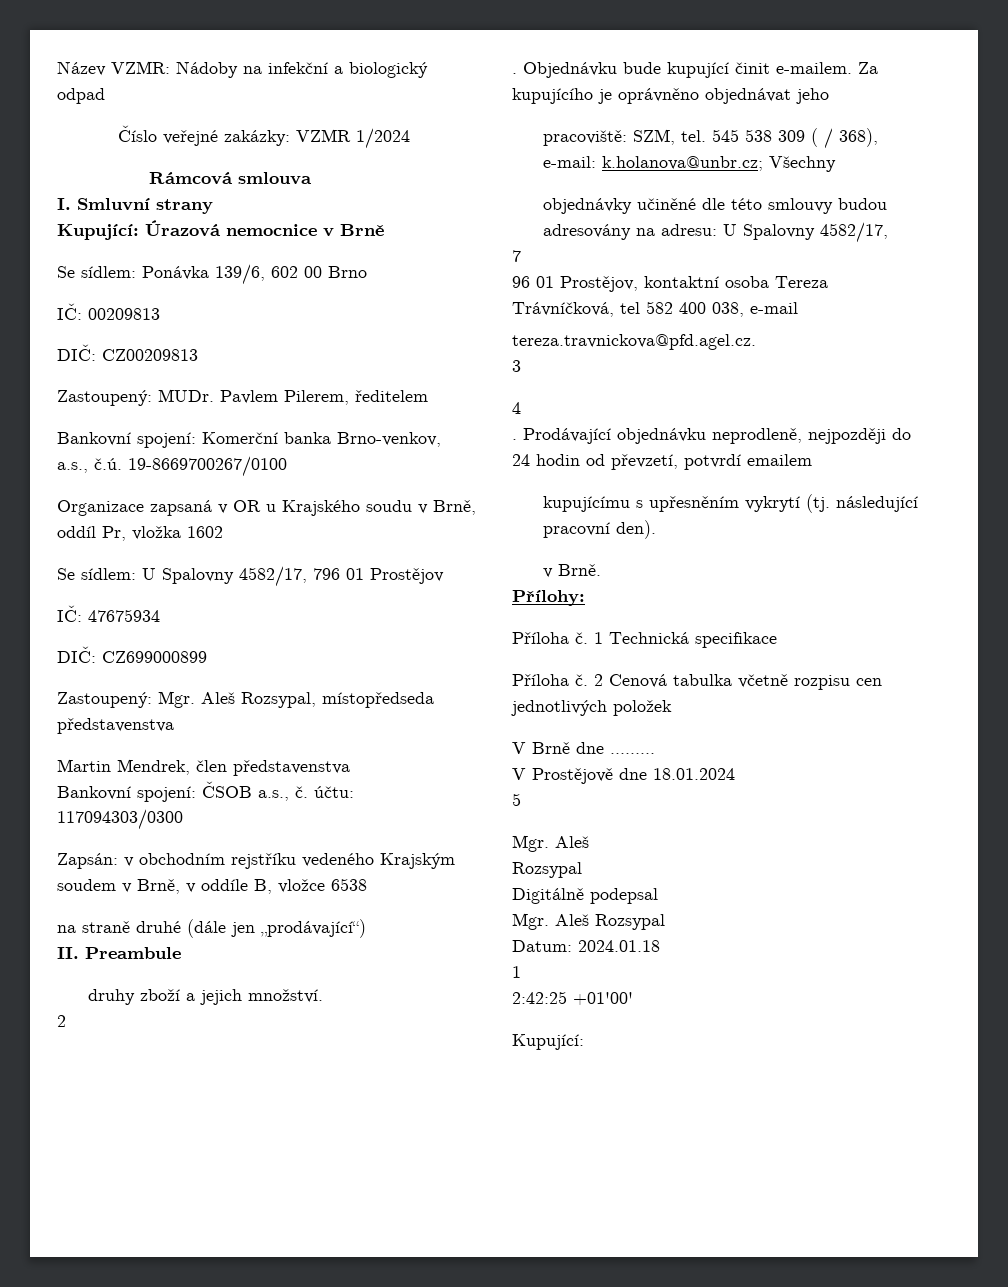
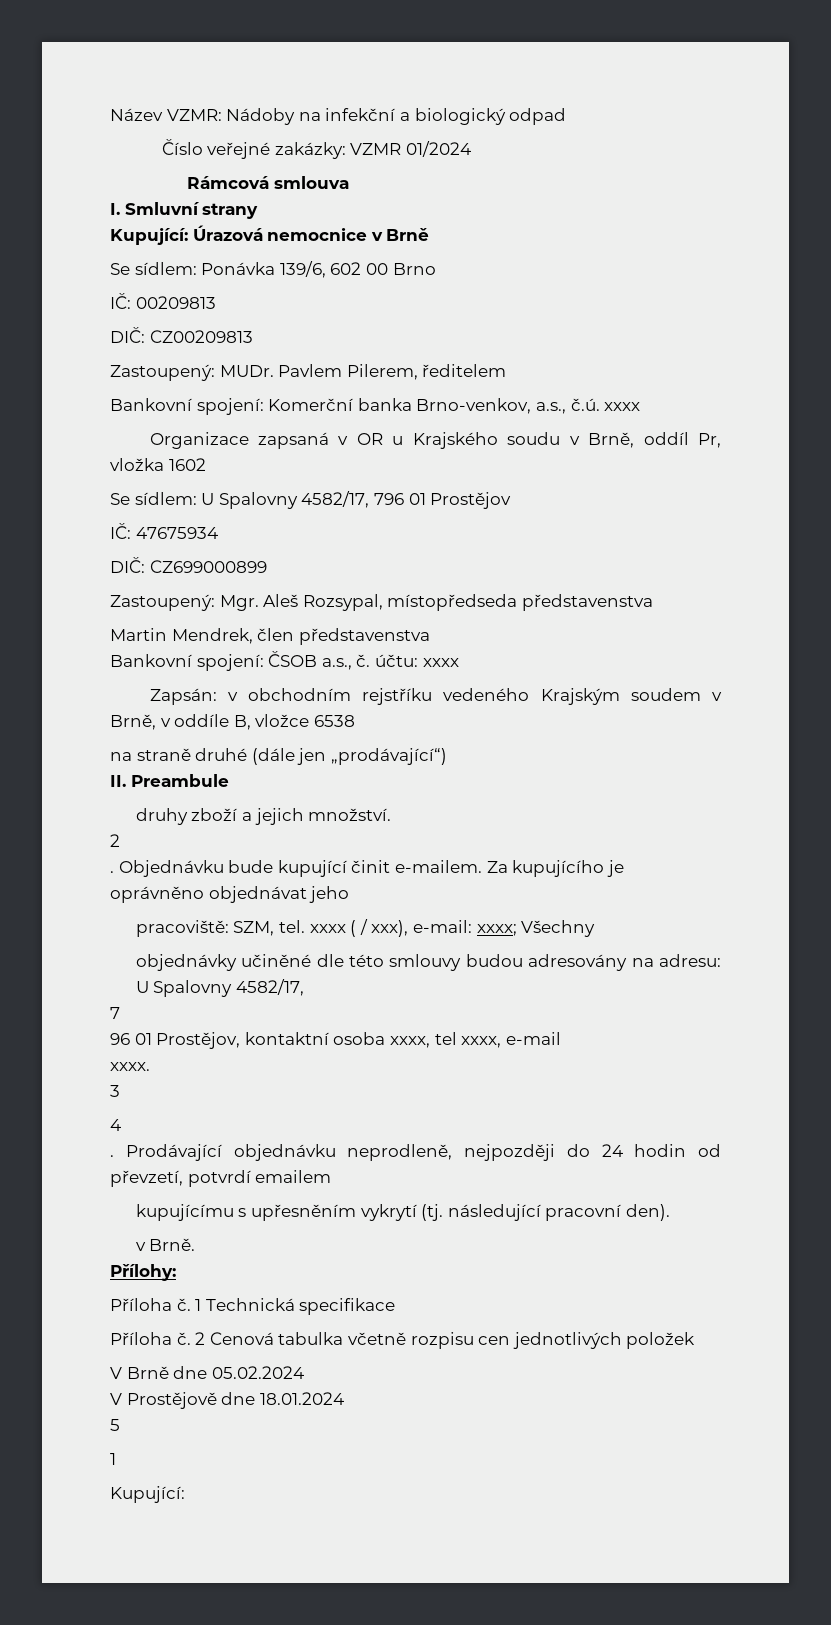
- Číslo veřejné zakázky: VZMR 1/2024
+ Číslo veřejné zakázky: VZMR 01/2024
- Bankovní spojení: Komerční banka Brno-venkov, a.s., č.ú. 19-8669700267/0100
+ Bankovní spojení: Komerční banka Brno-venkov, a.s., č.ú. xxxx
- Bankovní spojení: ČSOB a.s., č. účtu: 117094303/0300
+ Bankovní spojení: ČSOB a.s., č. účtu: xxxx
- pracoviště: SZM, tel. 545 538 309 ( / 368), e-mail: k.holanova@unbr.cz; Všechny
+ pracoviště: SZM, tel. xxxx ( / xxx), e-mail: xxxx; Všechny
- 96 01 Prostějov, kontaktní osoba Tereza Trávníčková, tel 582 400 038, e-mail
+ 96 01 Prostějov, kontaktní osoba xxxx, tel xxxx, e-mail
- tereza.travnickova@pfd.agel.cz.
+ xxxx.
- V Brně dne ………
+ V Brně dne 05.02.2024
  5
- Mgr. Aleš
- Rozsypal
- Digitálně podepsal
- Mgr. Aleš Rozsypal
- Datum: 2024.01.18
  1
- 2:42:25 +01'00'

